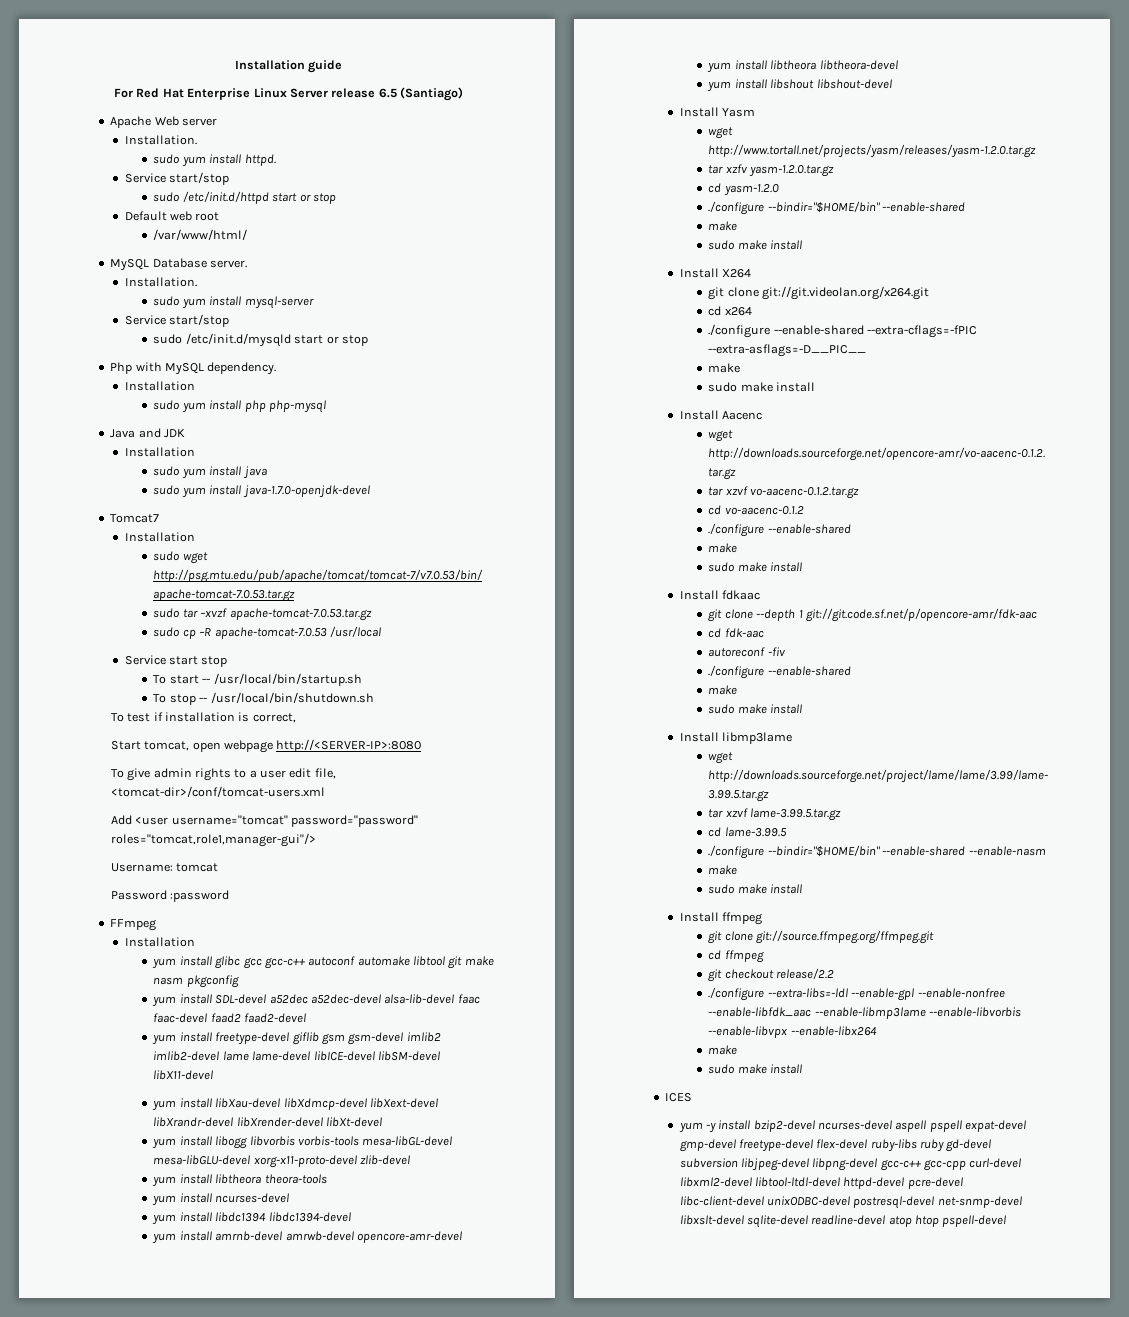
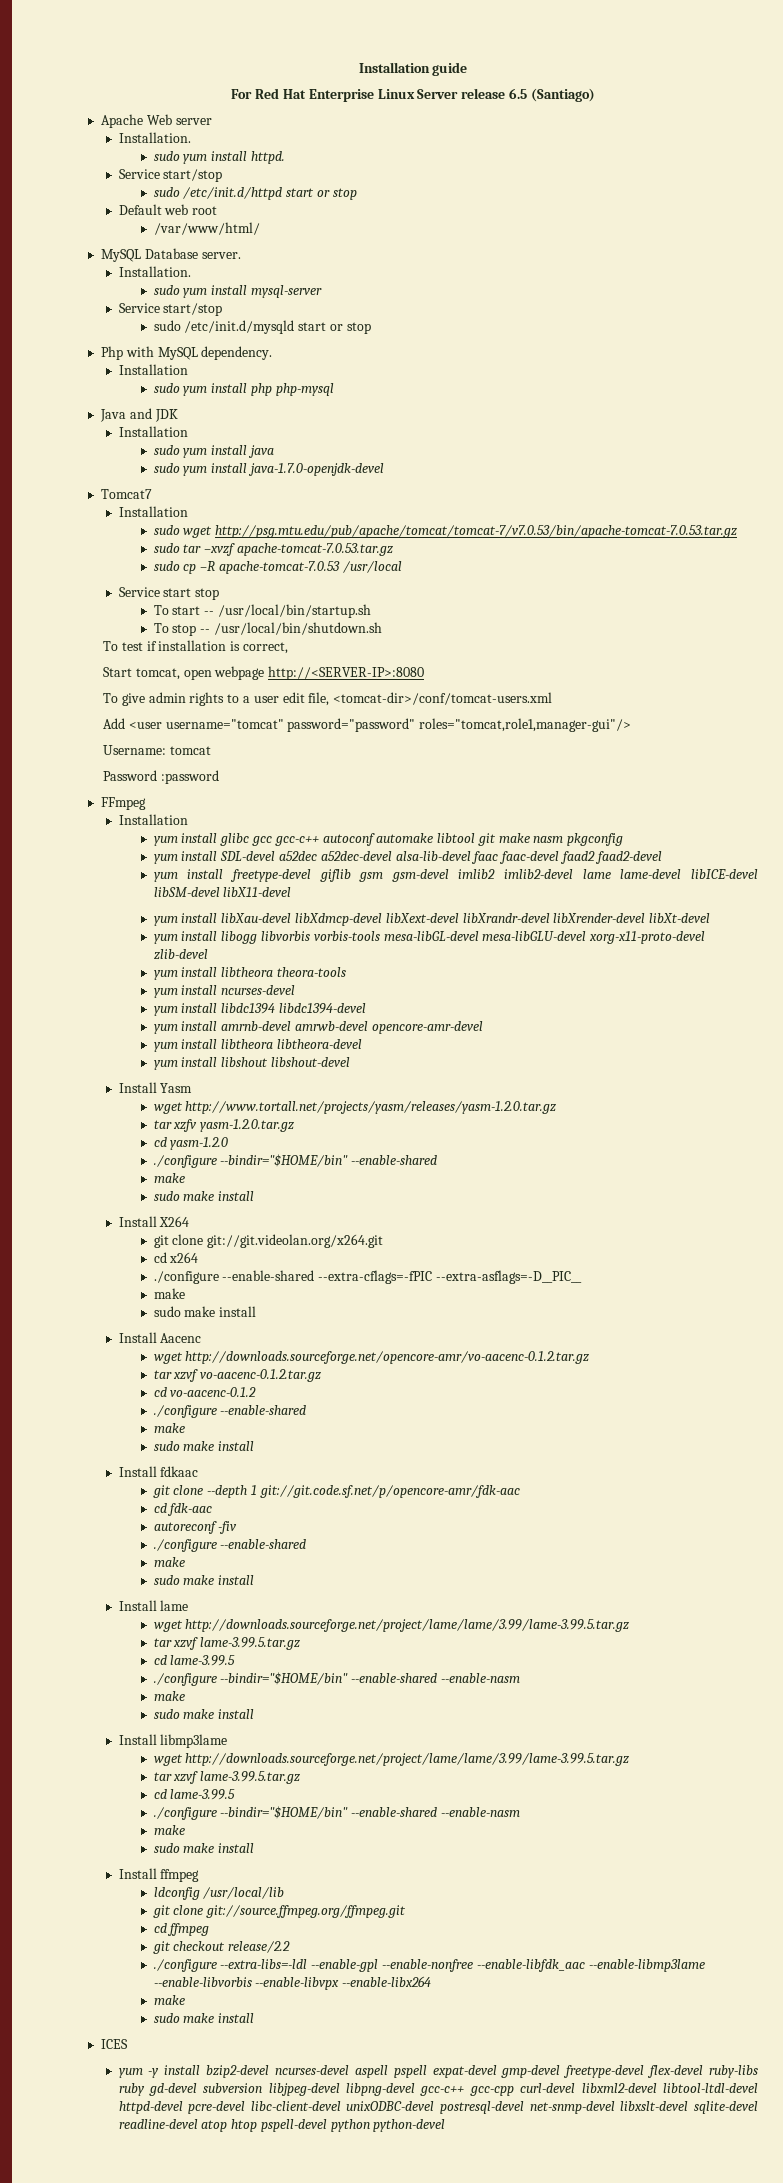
+ Install lame
+ wget http://downloads.sourceforge.net/project/lame/lame/3.99/lame-3.99.5.tar.gz
+ tar xzvf lame-3.99.5.tar.gz
+ cd lame-3.99.5
+ ./configure --bindir="$HOME/bin" --enable-shared --enable-nasm
+ make
+ sudo make install
+ ldconfig /usr/local/lib
- yum -y install bzip2-devel ncurses-devel aspell pspell expat-devel gmp-devel freetype-devel flex-devel ruby-libs ruby gd-devel subversion libjpeg-devel libpng-devel gcc-c++ gcc-cpp curl-devel libxml2-devel libtool-ltdl-devel httpd-devel pcre-devel libc-client-devel unixODBC-devel postresql-devel net-snmp-devel libxslt-devel sqlite-devel readline-devel atop htop pspell-devel
+ yum -y install bzip2-devel ncurses-devel aspell pspell expat-devel gmp-devel freetype-devel flex-devel ruby-libs ruby gd-devel subversion libjpeg-devel libpng-devel gcc-c++ gcc-cpp curl-devel libxml2-devel libtool-ltdl-devel httpd-devel pcre-devel libc-client-devel unixODBC-devel postresql-devel net-snmp-devel libxslt-devel sqlite-devel readline-devel atop htop pspell-devel python python-devel

